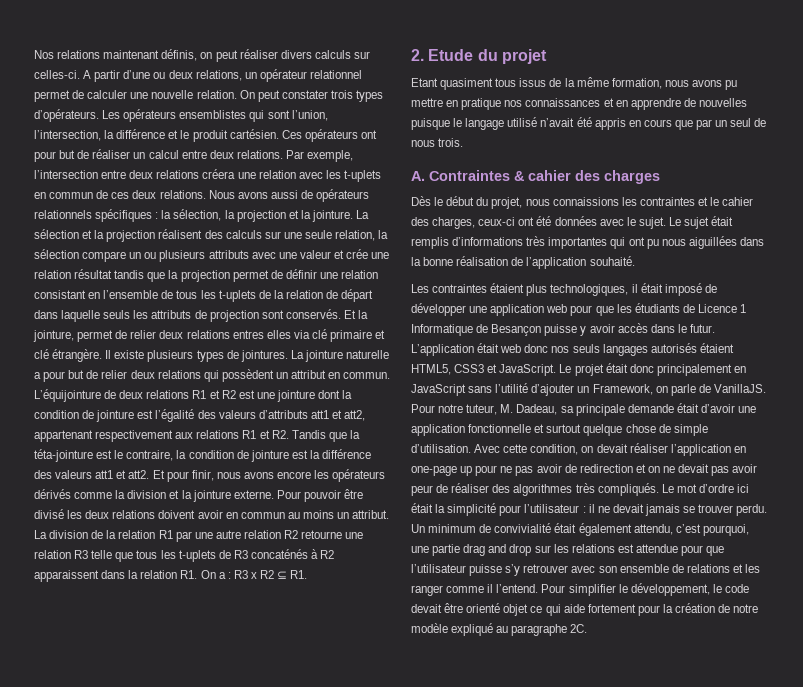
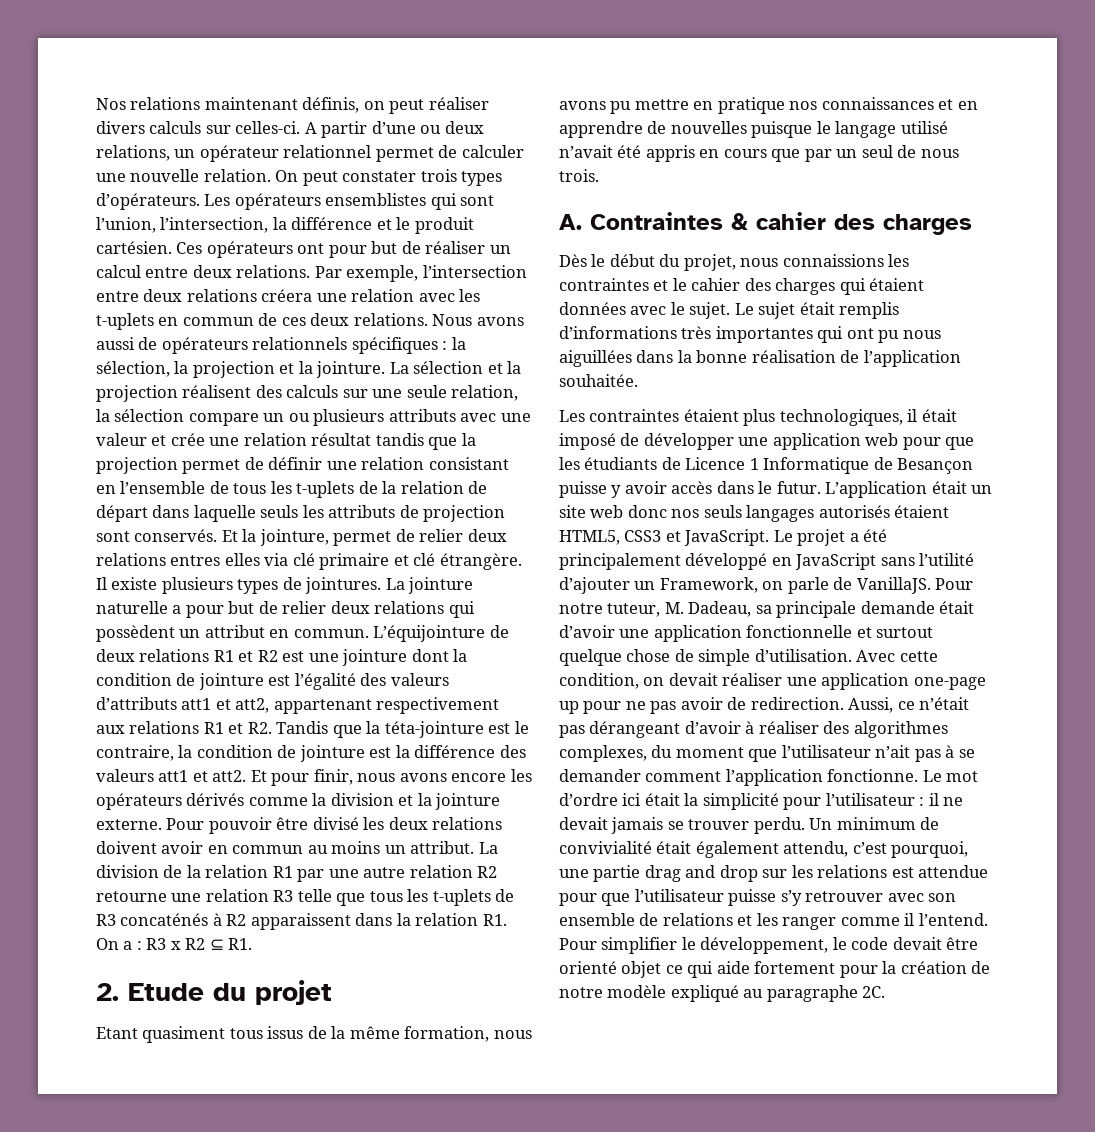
- Dès le début du projet, nous connaissions les contraintes et le cahier des charges, ceux-ci ont été données avec le sujet.
+ Dès le début du projet, nous connaissions les contraintes et le cahier des charges qui étaient données avec le sujet.
- Le sujet était remplis d’informations très importantes qui ont pu nous aiguillées dans la bonne réalisation de l’application souhaité.
+ Le sujet était remplis d’informations très importantes qui ont pu nous aiguillées dans la bonne réalisation de l’application souhaitée.
- L’application était web donc nos seuls langages autorisés étaient HTML5, CSS3 et JavaScript.
+ L’application était un site web donc nos seuls langages autorisés étaient HTML5, CSS3 et JavaScript.
- Le projet était donc principalement en JavaScript sans l’utilité d’ajouter un Framework, on parle de VanillaJS.
+ Le projet a été principalement développé en JavaScript sans l’utilité d’ajouter un Framework, on parle de VanillaJS.
- Avec cette condition, on devait réaliser l’application en one-page up pour ne pas avoir de redirection et on ne devait pas avoir peur de réaliser des algorithmes très compliqués.
+ Avec cette condition, on devait réaliser une application one-page up pour ne pas avoir de redirection. Aussi, ce n’était pas dérangeant d’avoir à réaliser des algorithmes complexes, du moment que l’utilisateur n’ait pas à se demander comment l’application fonctionne.

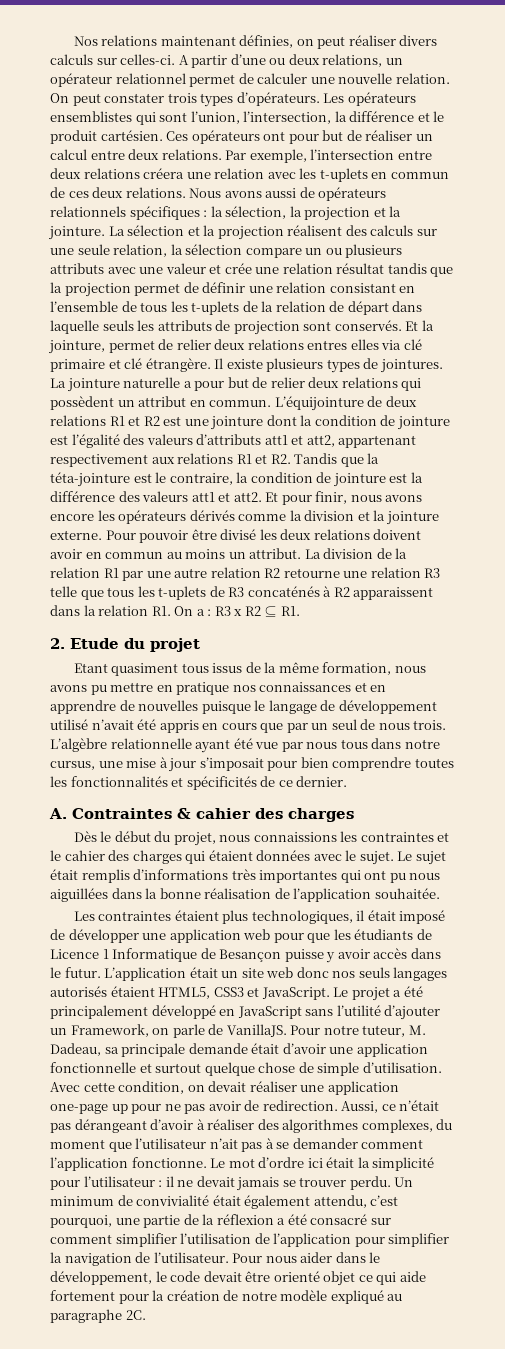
- Nos relations maintenant définis, on peut réaliser divers calculs sur celles-ci.
+ Nos relations maintenant définies, on peut réaliser divers calculs sur celles-ci.
- Etant quasiment tous issus de la même formation, nous avons pu mettre en pratique nos connaissances et en apprendre de nouvelles puisque le langage utilisé n’avait été appris en cours que par un seul de nous trois.
+ Etant quasiment tous issus de la même formation, nous avons pu mettre en pratique nos connaissances et en apprendre de nouvelles puisque le langage de développement utilisé n’avait été appris en cours que par un seul de nous trois. L’algèbre relationnelle ayant été vue par nous tous dans notre cursus, une mise à jour s’imposait pour bien comprendre toutes les fonctionnalités et spécificités de ce dernier.
- Un minimum de convivialité était également attendu, c’est pourquoi, une partie drag and drop sur les relations est attendue pour que l’utilisateur puisse s’y retrouver avec son ensemble de relations et les ranger comme il l’entend. Pour simplifier le développement, le code devait être orienté objet ce qui aide fortement pour la création de notre modèle expliqué au paragraphe 2C.
+ Un minimum de convivialité était également attendu, c’est pourquoi, une partie de la réflexion a été consacré sur comment simplifier l’utilisation de l’application pour simplifier la navigation de l’utilisateur. Pour nous aider dans le développement, le code devait être orienté objet ce qui aide fortement pour la création de notre modèle expliqué au paragraphe 2C.

